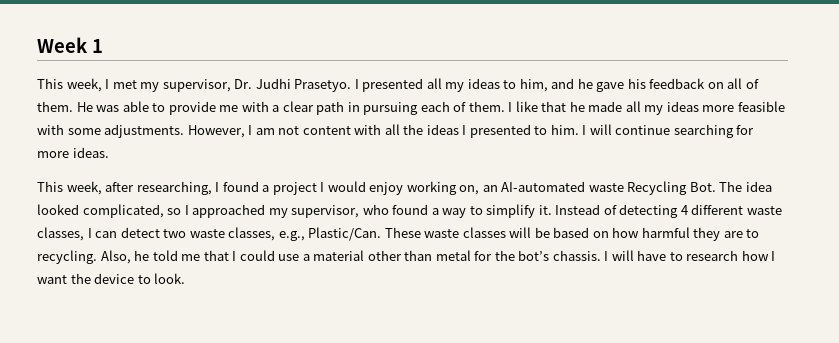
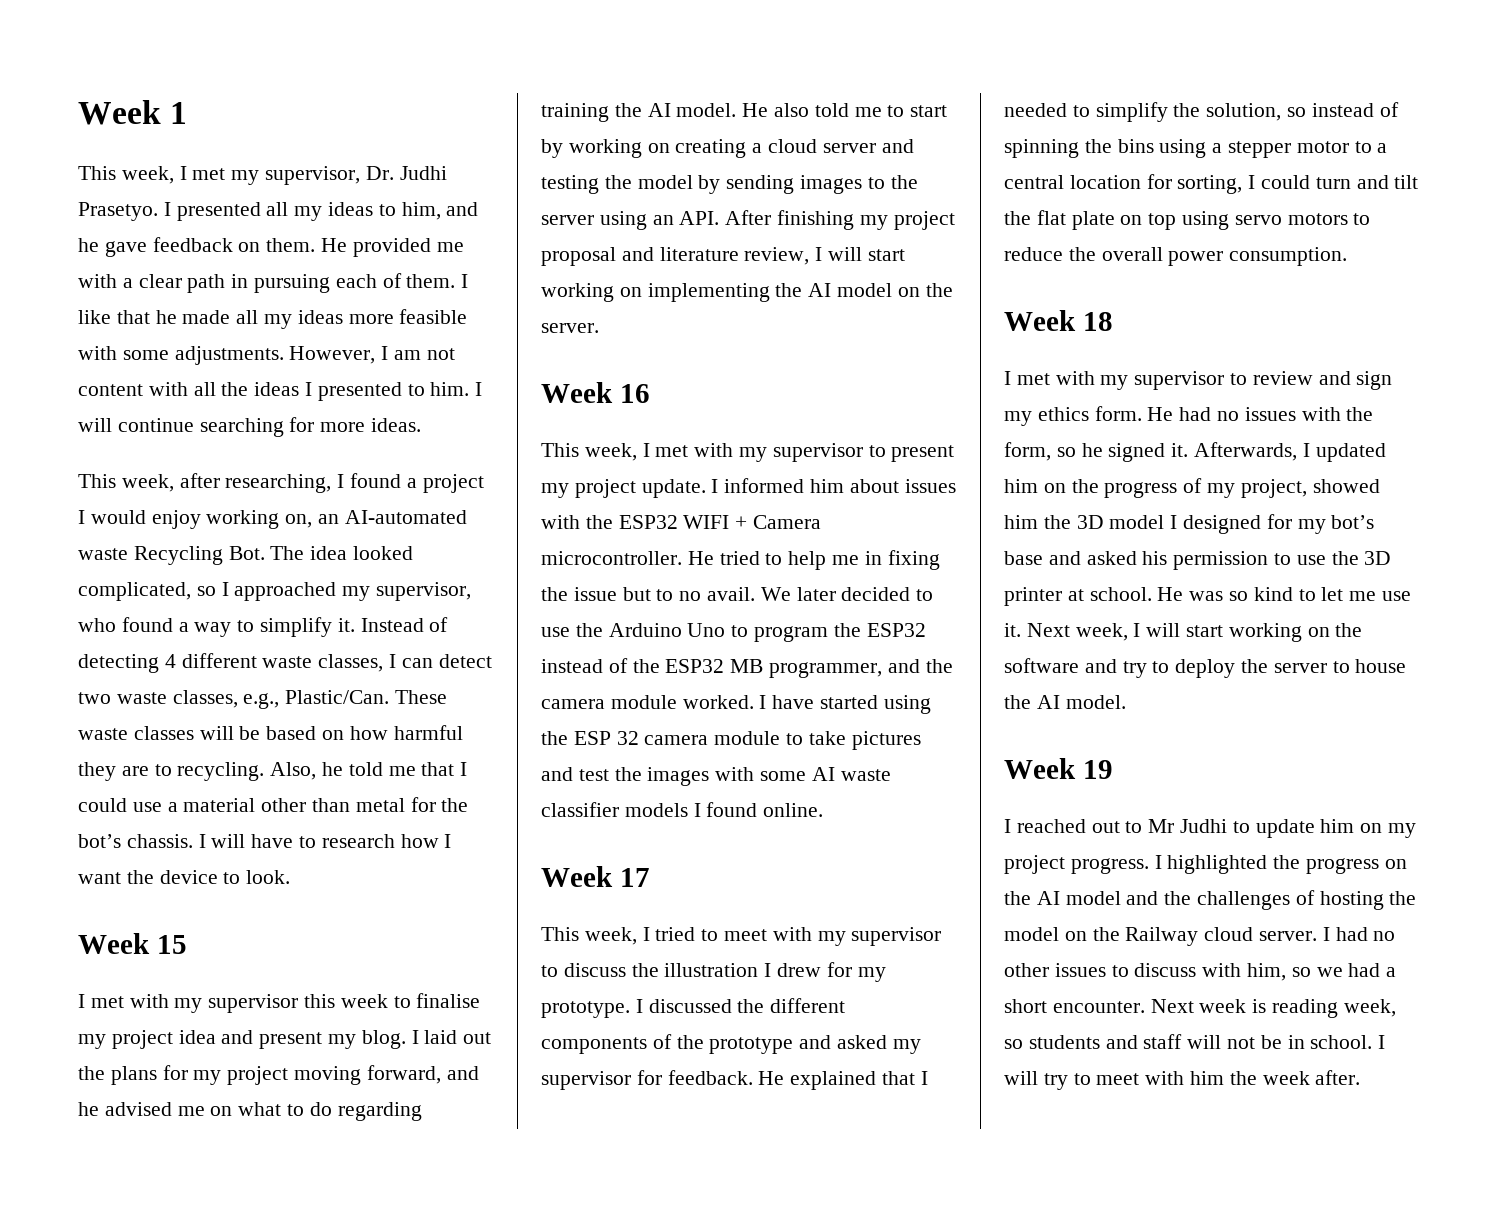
- I presented all my ideas to him, and he gave his feedback on all of them. He was able to provide me with a clear path in pursuing each of them.
+ I presented all my ideas to him, and he gave feedback on them. He provided me with a clear path in pursuing each of them.
+ Week 15
+ I met with my supervisor this week to finalise my project idea and present my blog. I laid out the plans for my project moving forward, and he advised me on what to do regarding training the AI model. He also told me to start by working on creating a cloud server and testing the model by sending images to the server using an API. After finishing my project proposal and literature review, I will start working on implementing the AI model on the server.
+ Week 16
+ This week, I met with my supervisor to present my project update. I informed him about issues with the ESP32 WIFI + Camera microcontroller. He tried to help me in fixing the issue but to no avail. We later decided to use the Arduino Uno to program the ESP32 instead of the ESP32 MB programmer, and the camera module worked. I have started using the ESP 32 camera module to take pictures and test the images with some AI waste classifier models I found online.
+ Week 17
+ This week, I tried to meet with my supervisor to discuss the illustration I drew for my prototype. I discussed the different components of the prototype and asked my supervisor for feedback. He explained that I needed to simplify the solution, so instead of spinning the bins using a stepper motor to a central location for sorting, I could turn and tilt the flat plate on top using servo motors to reduce the overall power consumption.
+ Week 18
+ I met with my supervisor to review and sign my ethics form. He had no issues with the form, so he signed it. Afterwards, I updated him on the progress of my project, showed him the 3D model I designed for my bot’s base and asked his permission to use the 3D printer at school. He was so kind to let me use it. Next week, I will start working on the software and try to deploy the server to house the AI model.
+ Week 19
+ I reached out to Mr Judhi to update him on my project progress. I highlighted the progress on the AI model and the challenges of hosting the model on the Railway cloud server. I had no other issues to discuss with him, so we had a short encounter. Next week is reading week, so students and staff will not be in school. I will try to meet with him the week after.

